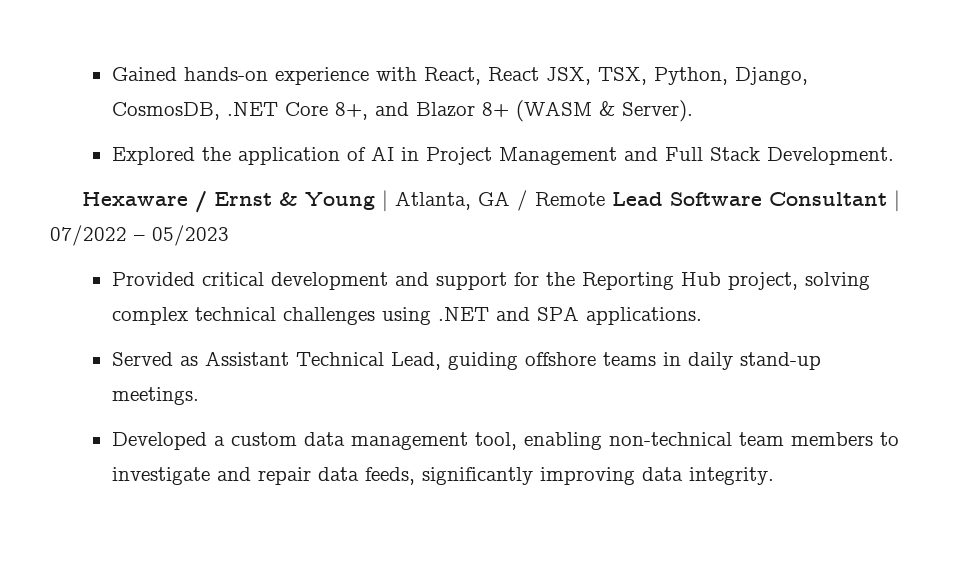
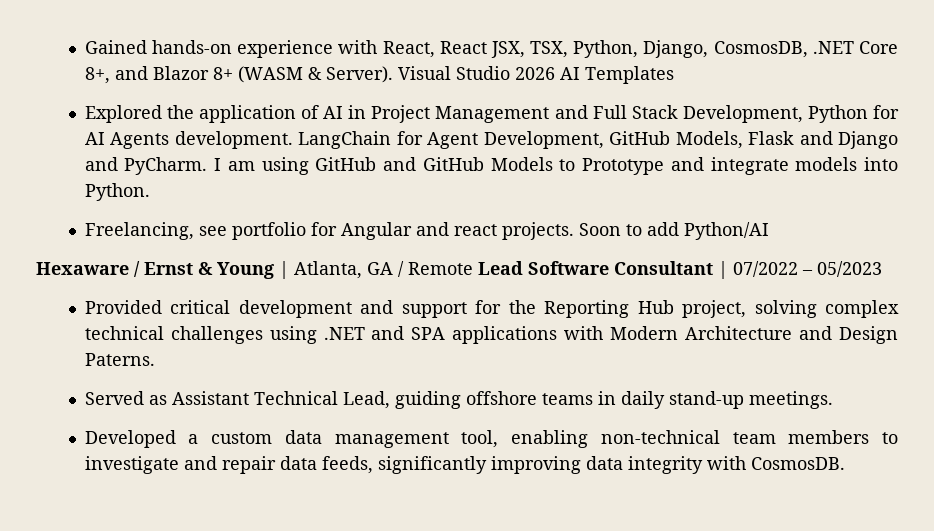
+ Visual Studio 2026 AI Templates
- Explored the application of AI in Project Management and Full Stack Development.
+ Explored the application of AI in Project Management and Full Stack Development, Python for AI Agents development. LangChain for Agent Development, GitHub Models, Flask and Django and PyCharm. I am using GitHub and GitHub Models to Prototype and integrate models into Python.
+ Freelancing, see portfolio for Angular and react projects. Soon to add Python/AI
- Provided critical development and support for the Reporting Hub project, solving complex technical challenges using .NET and SPA applications.
+ Provided critical development and support for the Reporting Hub project, solving complex technical challenges using .NET and SPA applications with Modern Architecture and Design Paterns.
- Developed a custom data management tool, enabling non-technical team members to investigate and repair data feeds, significantly improving data integrity.
+ Developed a custom data management tool, enabling non-technical team members to investigate and repair data feeds, significantly improving data integrity with CosmosDB.

